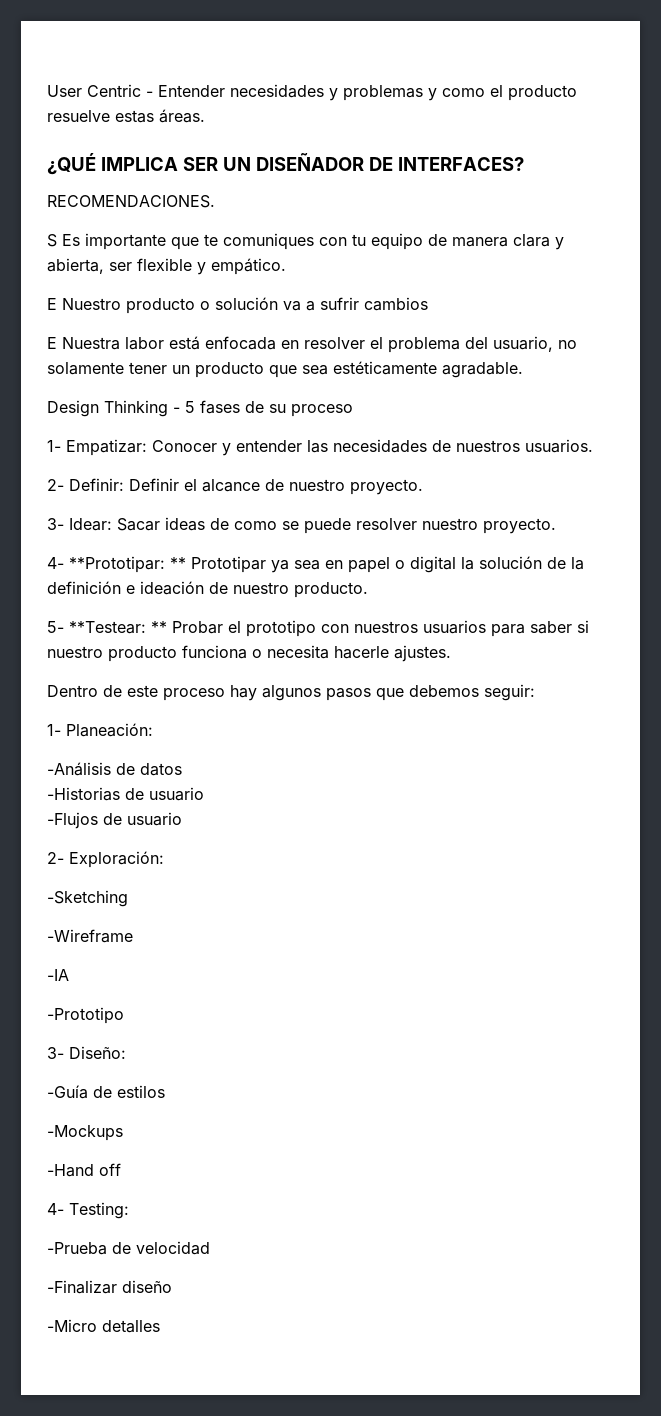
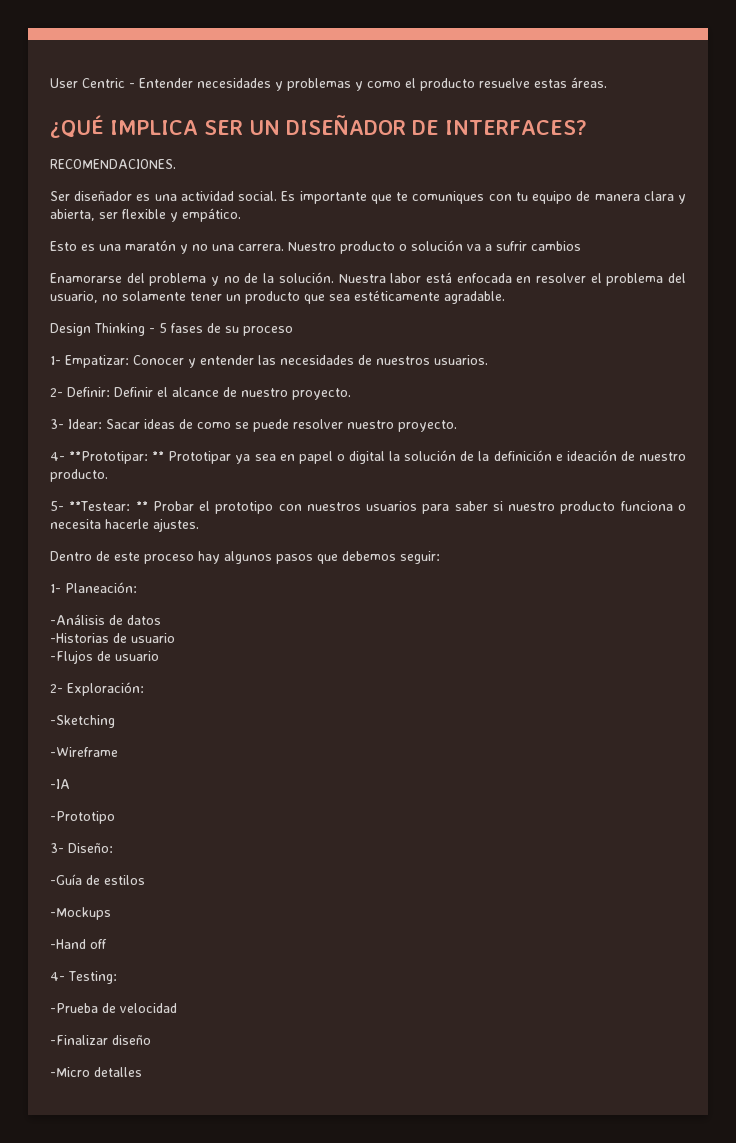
- S Es importante que te comuniques con tu equipo de manera clara y abierta, ser flexible y empático.
+ Ser diseñador es una actividad social. Es importante que te comuniques con tu equipo de manera clara y abierta, ser flexible y empático.
- E Nuestro producto o solución va a sufrir cambios
+ Esto es una maratón y no una carrera. Nuestro producto o solución va a sufrir cambios
- E Nuestra labor está enfocada en resolver el problema del usuario, no solamente tener un producto que sea estéticamente agradable.
+ Enamorarse del problema y no de la solución. Nuestra labor está enfocada en resolver el problema del usuario, no solamente tener un producto que sea estéticamente agradable.

